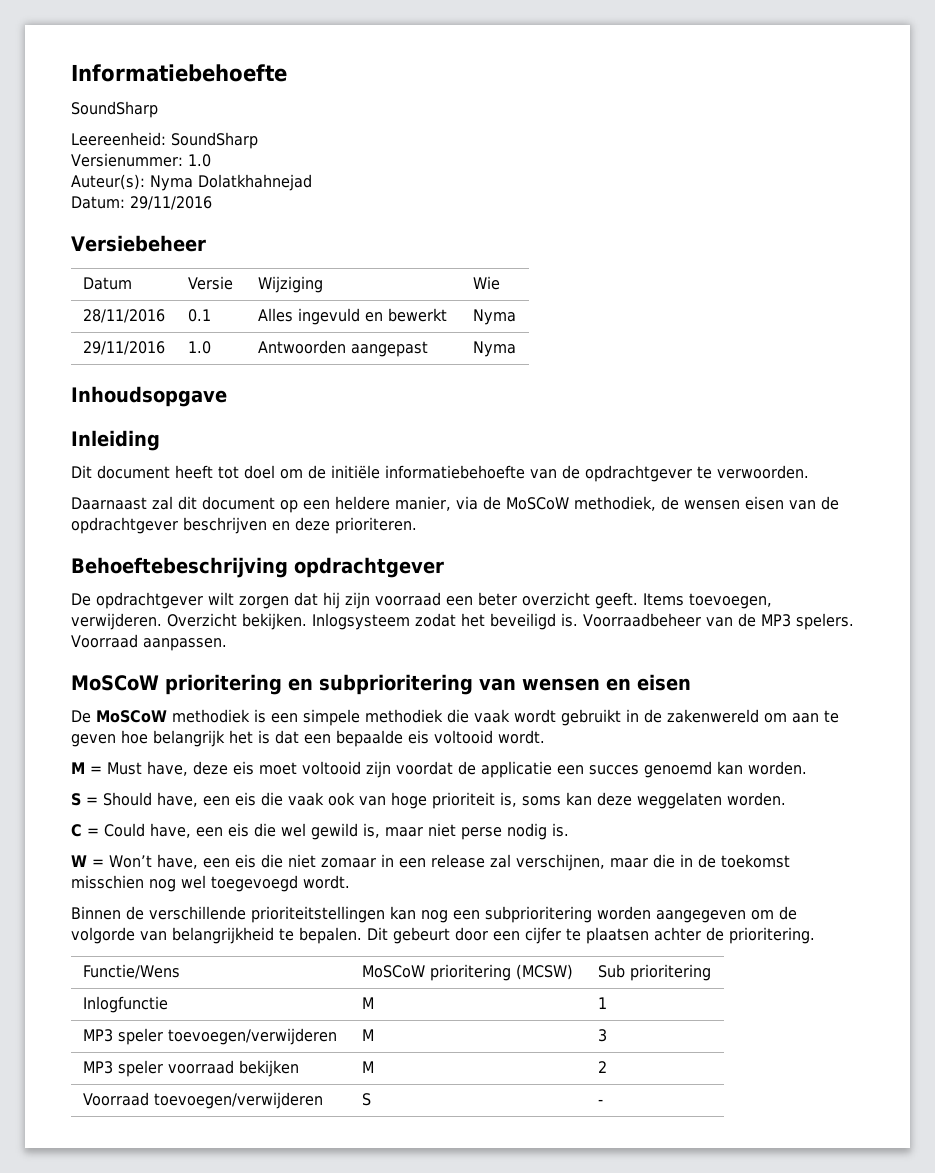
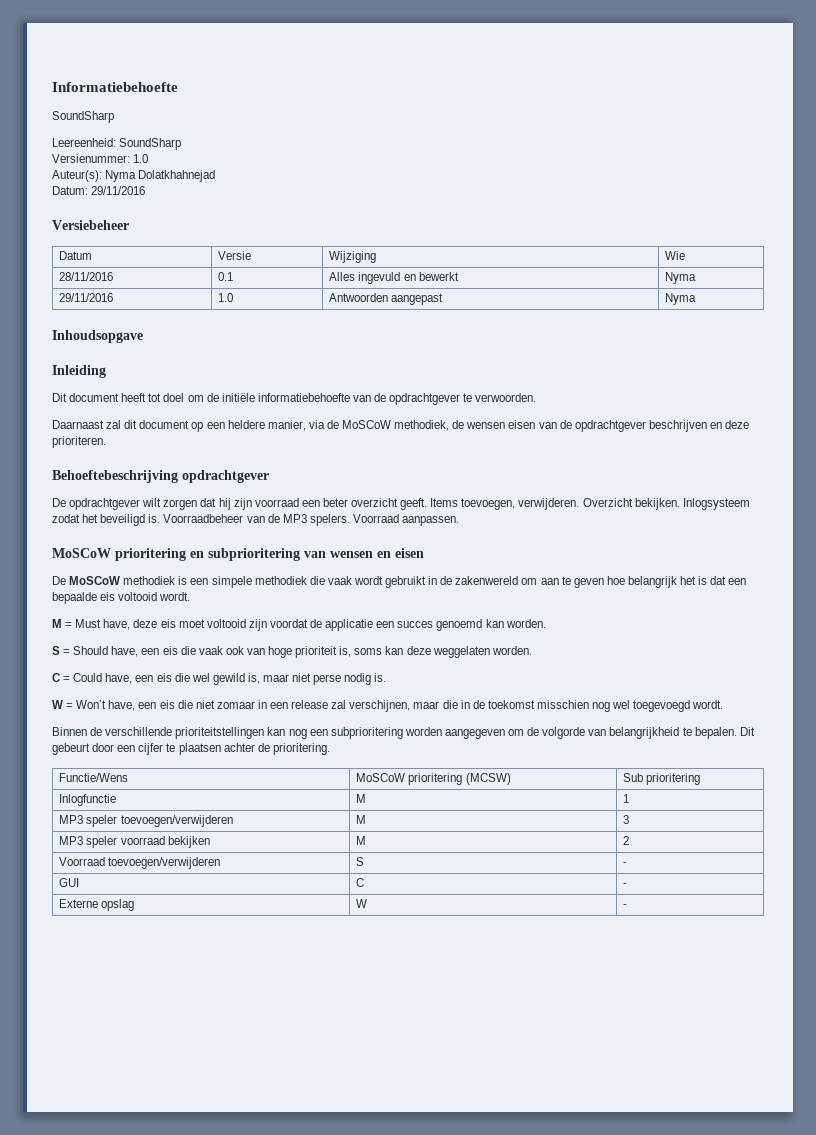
+ GUI | C | -
+ Externe opslag | W | -

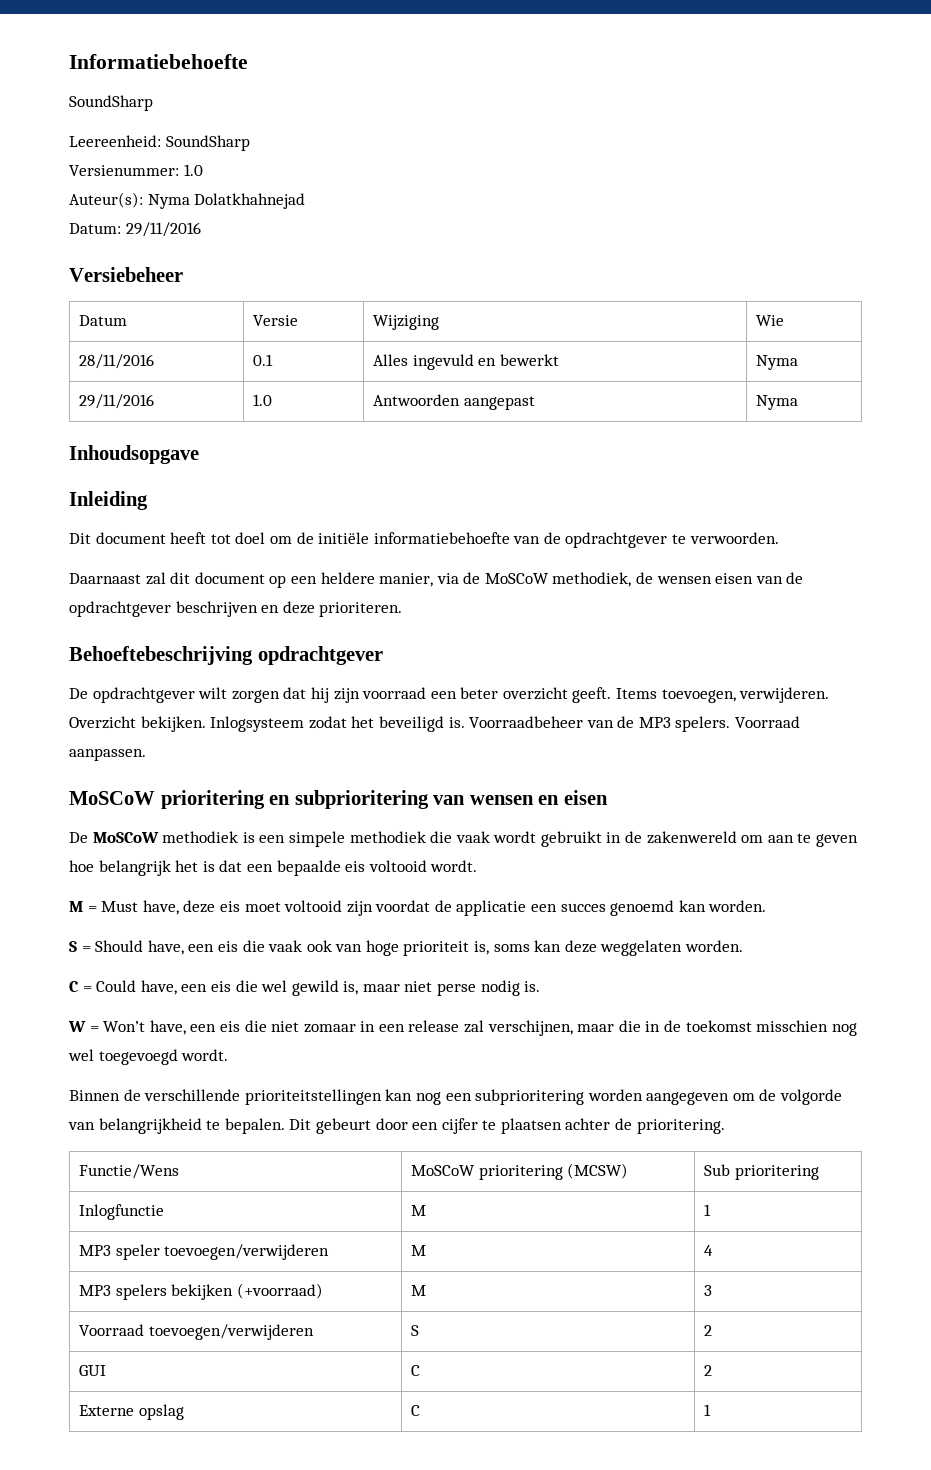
- MP3 speler toevoegen/verwijderen | M | 3
- MP3 speler voorraad bekijken | M | 2
+ MP3 speler toevoegen/verwijderen | M | 4
+ MP3 spelers bekijken (+voorraad) | M | 3
- Voorraad toevoegen/verwijderen | S | -
+ Voorraad toevoegen/verwijderen | S | 2
- GUI | C | -
+ GUI | C | 2
- Externe opslag | W | -
+ Externe opslag | C | 1

